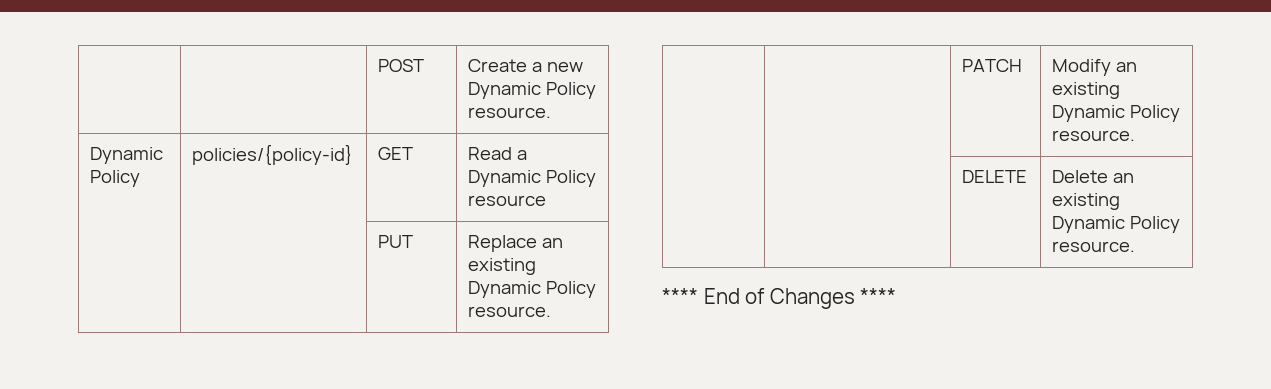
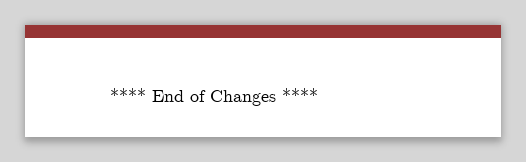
- | | POST | Create a new Dynamic Policy resource.
- Dynamic Policy | policies/{policy-id} | GET | Read a Dynamic Policy resource
- | | PUT | Replace an existing Dynamic Policy resource.
- | | PATCH | Modify an existing Dynamic Policy resource.
- | | DELETE | Delete an existing Dynamic Policy resource.

